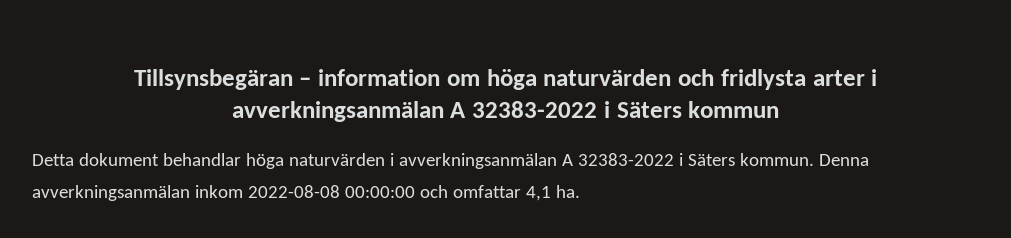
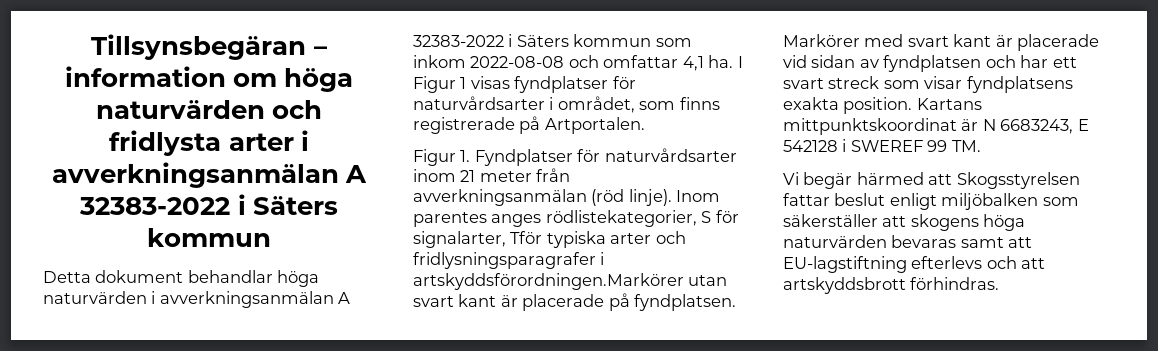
- Detta dokument behandlar höga naturvärden i avverkningsanmälan A 32383-2022 i Säters kommun. Denna avverkningsanmälan inkom 2022-08-08 00:00:00 och omfattar 4,1 ha.
+ Detta dokument behandlar höga naturvärden i avverkningsanmälan A 32383-2022 i Säters kommun som inkom 2022-08-08 och omfattar 4,1 ha.
+ I Figur 1 visas fyndplatser för naturvårdsarter i området, som finns registrerade på Artportalen.
+ Figur 1. Fyndplatser för naturvårdsarter inom 21 meter från avverkningsanmälan (röd linje). Inom parentes anges rödlistekategorier, S för signalarter, Tför typiska arter och fridlysningsparagrafer i artskyddsförordningen.Markörer utan svart kant är placerade på fyndplatsen. Markörer med svart kant är placerade vid sidan av fyndplatsen och har ett svart streck som visar fyndplatsens exakta position. Kartans mittpunktskoordinat är N 6683243, E 542128 i SWEREF 99 TM.
+ Vi begär härmed att Skogsstyrelsen fattar beslut enligt miljöbalken som säkerställer att skogens höga naturvärden bevaras samt att EU-lagstiftning efterlevs och att artskyddsbrott förhindras.

